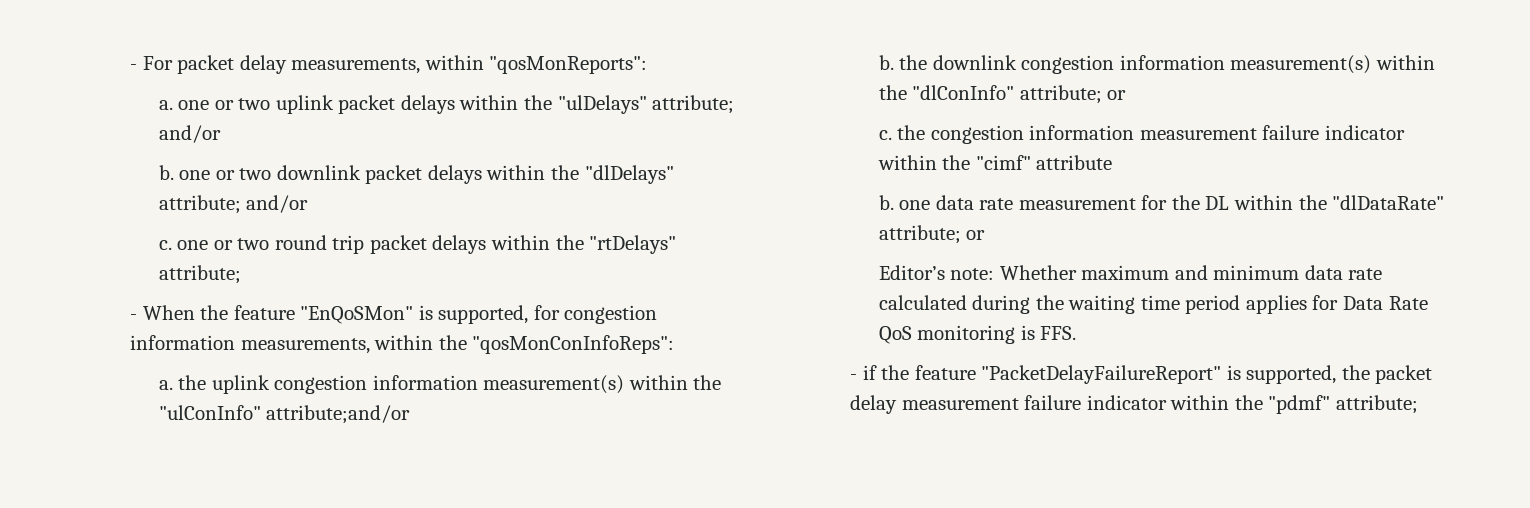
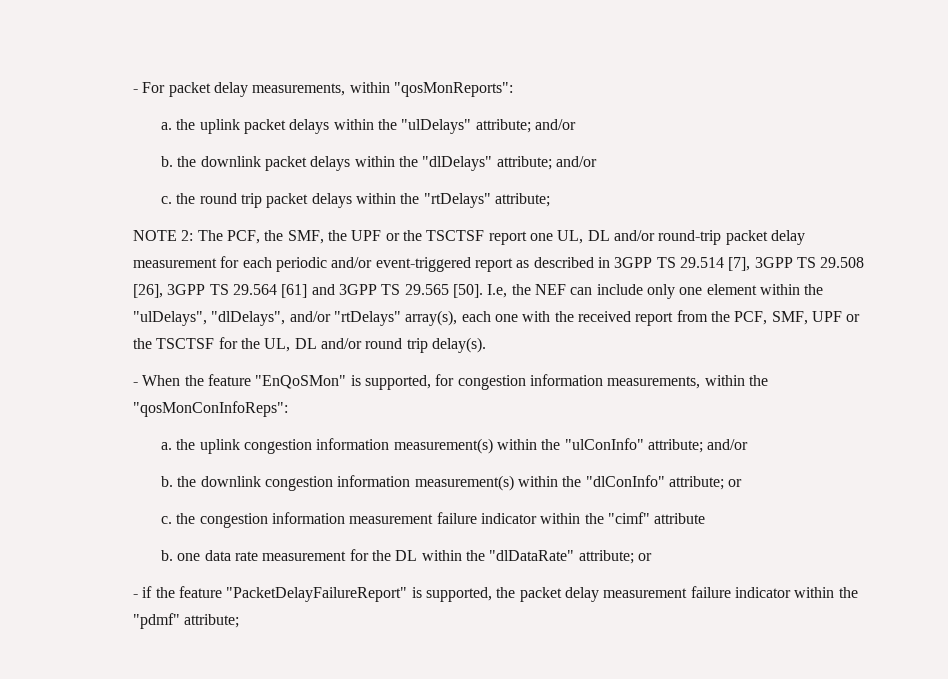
- a. one or two uplink packet delays within the "ulDelays" attribute; and/or
+ a. the uplink packet delays within the "ulDelays" attribute; and/or
- b. one or two downlink packet delays within the "dlDelays" attribute; and/or
+ b. the downlink packet delays within the "dlDelays" attribute; and/or
- c. one or two round trip packet delays within the "rtDelays" attribute;
+ c. the round trip packet delays within the "rtDelays" attribute;
+ NOTE 2: The PCF, the SMF, the UPF or the TSCTSF report one UL, DL and/or round-trip packet delay measurement for each periodic and/or event-triggered report as described in 3GPP TS 29.514 [7], 3GPP TS 29.508 [26], 3GPP TS 29.564 [61] and 3GPP TS 29.565 [50]. I.e, the NEF can include only one element within the "ulDelays", "dlDelays", and/or "rtDelays" array(s), each one with the received report from the PCF, SMF, UPF or the TSCTSF for the UL, DL and/or round trip delay(s).
- a. the uplink congestion information measurement(s) within the "ulConInfo" attribute;and/or
+ a. the uplink congestion information measurement(s) within the "ulConInfo" attribute; and/or
- Editor’s note: Whether maximum and minimum data rate calculated during the waiting time period applies for Data Rate QoS monitoring is FFS.

